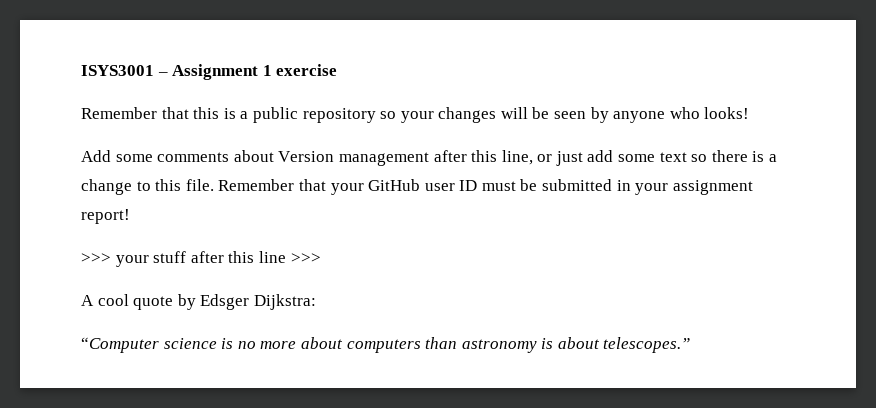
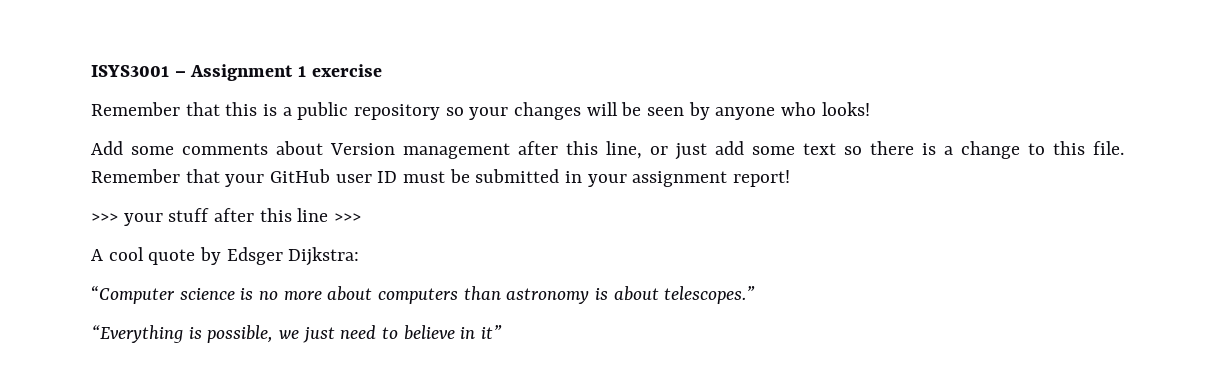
+ “Everything is possible, we just need to believe in it”

